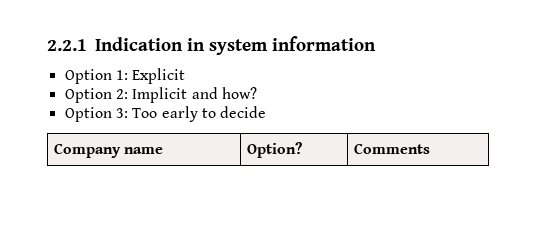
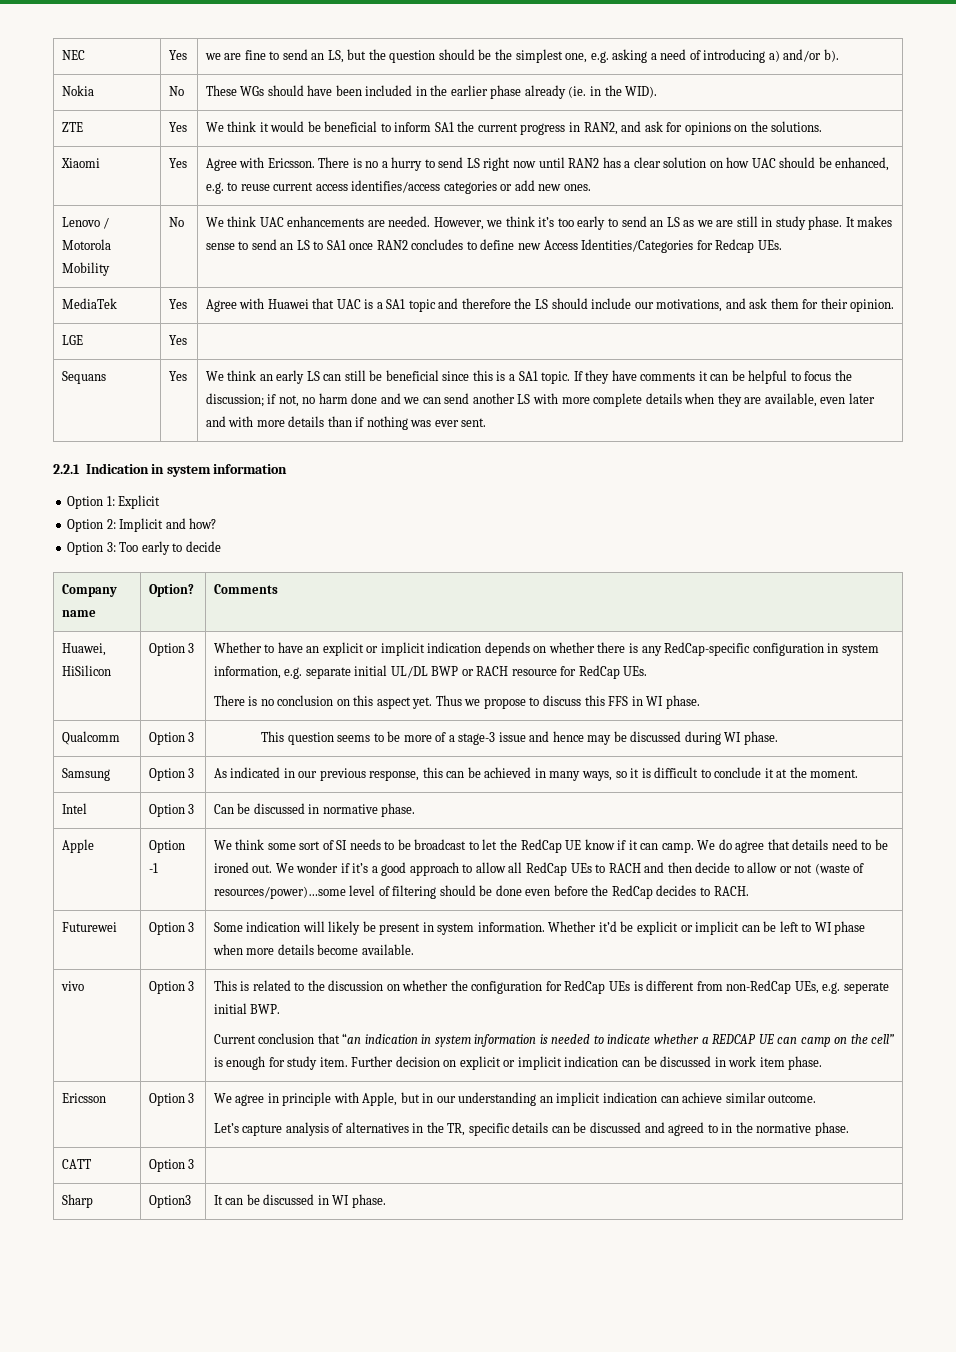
+ NEC | Yes | we are fine to send an LS, but the question should be the simplest one, e.g. asking a need of introducing a) and/or b).
+ Nokia | No | These WGs should have been included in the earlier phase already (ie. in the WID).
+ ZTE | Yes | We think it would be beneficial to inform SA1 the current progress in RAN2, and ask for opinions on the solutions.
+ Xiaomi | Yes | Agree with Ericsson. There is no a hurry to send LS right now until RAN2 has a clear solution on how UAC should be enhanced, e.g. to reuse current access identifies/access categories or add new ones.
+ Lenovo / Motorola Mobility | No | We think UAC enhancements are needed. However, we think it’s too early to send an LS as we are still in study phase. It makes sense to send an LS to SA1 once RAN2 concludes to define new Access Identities/Categories for Redcap UEs.
+ MediaTek | Yes | Agree with Huawei that UAC is a SA1 topic and therefore the LS should include our motivations, and ask them for their opinion.
+ LGE | Yes |
+ Sequans | Yes | We think an early LS can still be beneficial since this is a SA1 topic. If they have comments it can be helpful to focus the discussion; if not, no harm done and we can send another LS with more complete details when they are available, even later and with more details than if nothing was ever sent.
+ Huawei, HiSilicon | Option 3 | Whether to have an explicit or implicit indication depends on whether there is any RedCap-specific configuration in system information, e.g. separate initial UL/DL BWP or RACH resource for RedCap UEs.
+ There is no conclusion on this aspect yet. Thus we propose to discuss this FFS in WI phase.
+ Qualcomm | Option 3 | This question seems to be more of a stage-3 issue and hence may be discussed during WI phase.
+ Samsung | Option 3 | As indicated in our previous response, this can be achieved in many ways, so it is difficult to conclude it at the moment.
+ Intel | Option 3 | Can be discussed in normative phase.
+ Apple | Option -1 | We think some sort of SI needs to be broadcast to let the RedCap UE know if it can camp. We do agree that details need to be ironed out. We wonder if it’s a good approach to allow all RedCap UEs to RACH and then decide to allow or not (waste of resources/power)…some level of filtering should be done even before the RedCap decides to RACH.
+ Futurewei | Option 3 | Some indication will likely be present in system information. Whether it’d be explicit or implicit can be left to WI phase when more details become available.
+ vivo | Option 3 | This is related to the discussion on whether the configuration for RedCap UEs is different from non-RedCap UEs, e.g. seperate initial BWP.
+ Current conclusion that “an indication in system information is needed to indicate whether a REDCAP UE can camp on the cell” is enough for study item. Further decision on explicit or implicit indication can be discussed in work item phase.
+ Ericsson | Option 3 | We agree in principle with Apple, but in our understanding an implicit indication can achieve similar outcome.
+ Let’s capture analysis of alternatives in the TR, specific details can be discussed and agreed to in the normative phase.
+ CATT | Option 3 |
+ Sharp | Option3 | It can be discussed in WI phase.

